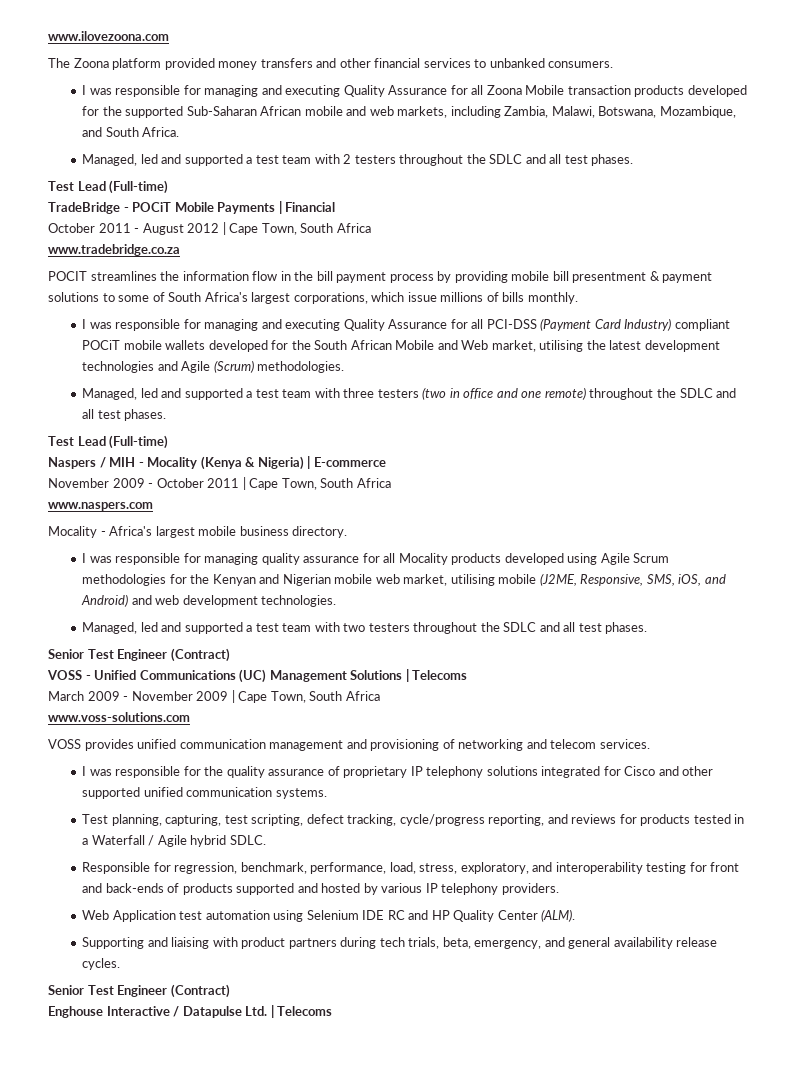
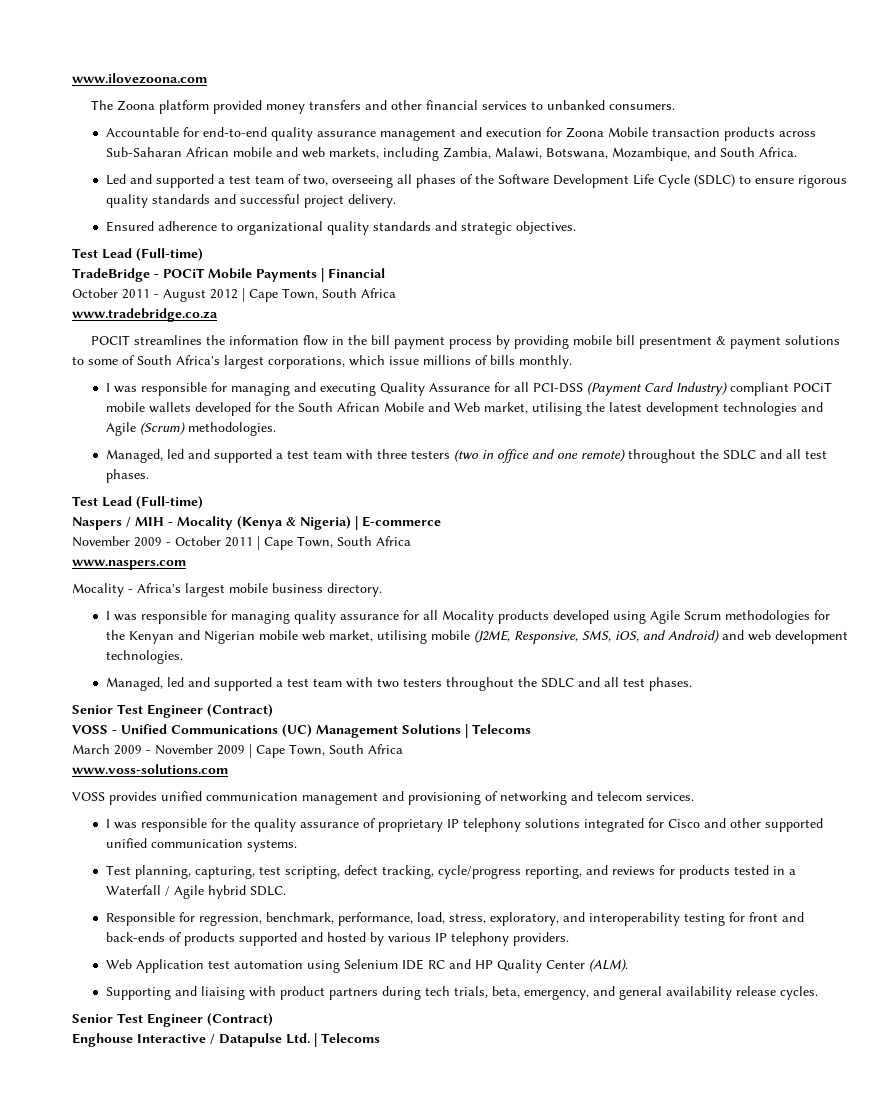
- I was responsible for managing and executing Quality Assurance for all Zoona Mobile transaction products developed for the supported Sub-Saharan African mobile and web markets, including Zambia, Malawi, Botswana, Mozambique, and South Africa.
+ Accountable for end-to-end quality assurance management and execution for Zoona Mobile transaction products across Sub-Saharan African mobile and web markets, including Zambia, Malawi, Botswana, Mozambique, and South Africa.
- Managed, led and supported a test team with 2 testers throughout the SDLC and all test phases.
+ Led and supported a test team of two, overseeing all phases of the Software Development Life Cycle (SDLC) to ensure rigorous quality standards and successful project delivery.
+ Ensured adherence to organizational quality standards and strategic objectives.

